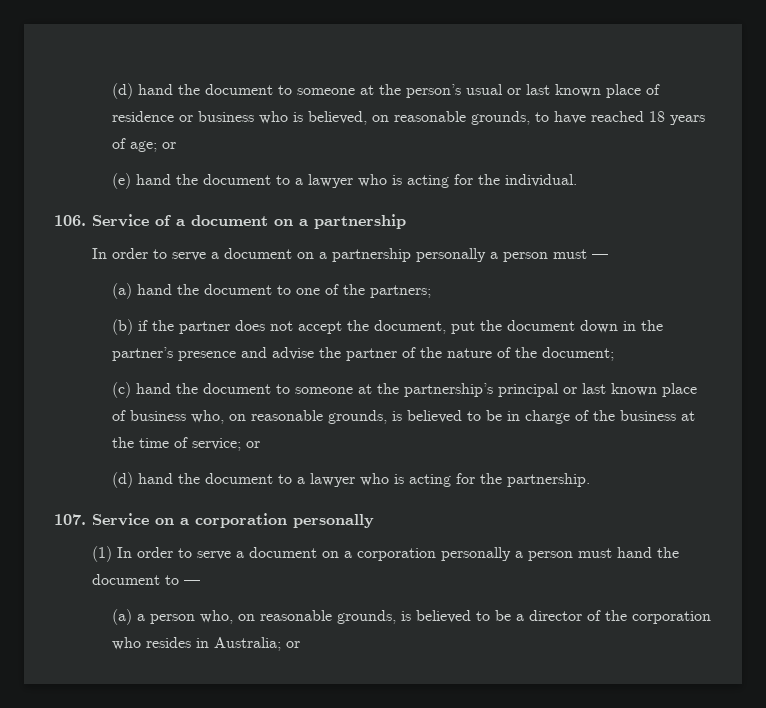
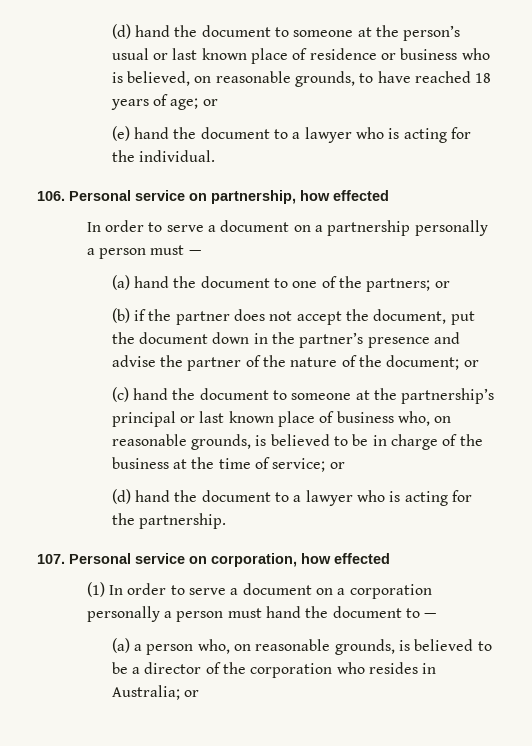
- 106. Service of a document on a partnership
+ 106. Personal service on partnership, how effected
- (a) hand the document to one of the partners;
+ (a) hand the document to one of the partners; or
- (b) if the partner does not accept the document, put the document down in the partner’s presence and advise the partner of the nature of the document;
+ (b) if the partner does not accept the document, put the document down in the partner’s presence and advise the partner of the nature of the document; or
- 107. Service on a corporation personally
+ 107. Personal service on corporation, how effected

